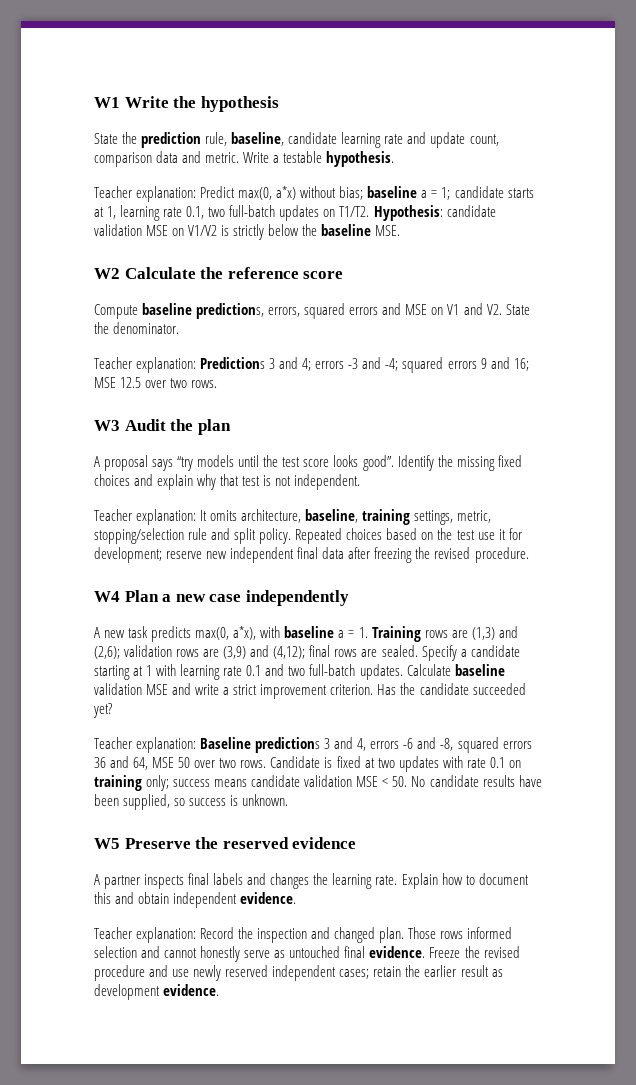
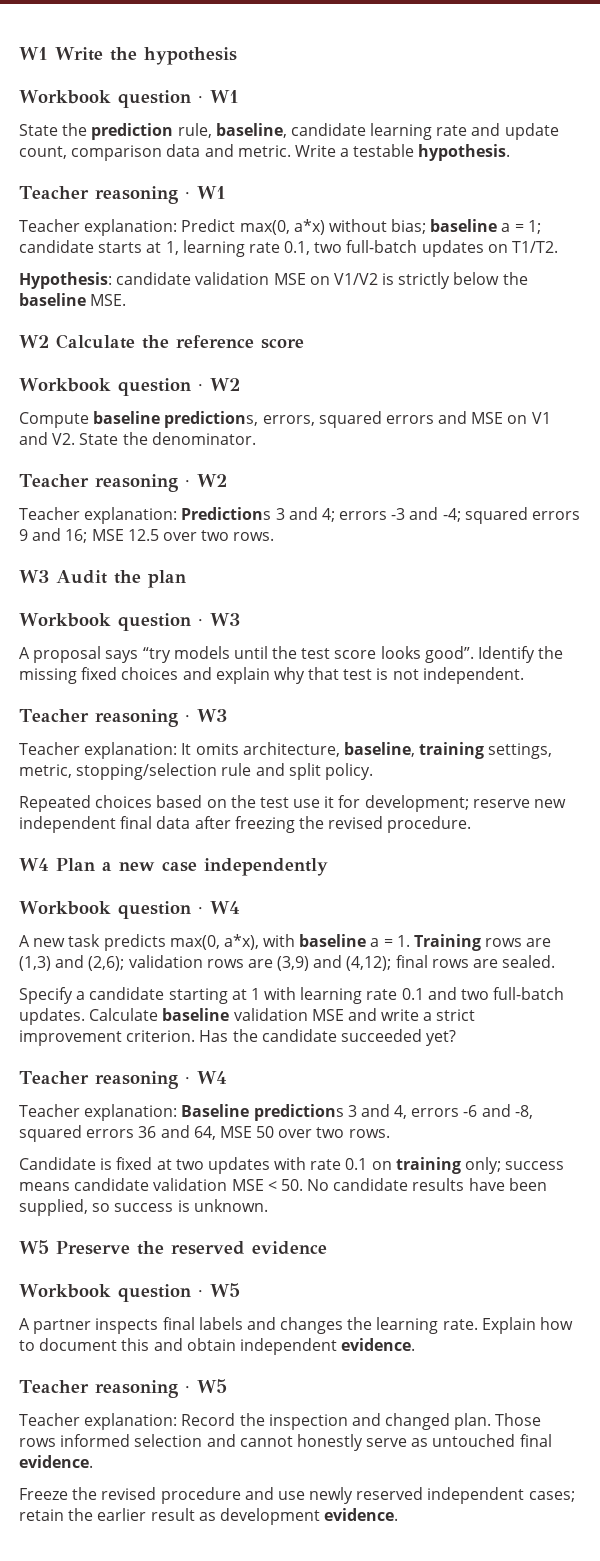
+ Workbook question · W1
+ Teacher reasoning · W1
- Teacher explanation: Predict max(0, a*x) without bias; baseline a = 1; candidate starts at 1, learning rate 0.1, two full-batch updates on T1/T2. Hypothesis: candidate validation MSE on V1/V2 is strictly below the baseline MSE.
+ Teacher explanation: Predict max(0, a*x) without bias; baseline a = 1; candidate starts at 1, learning rate 0.1, two full-batch updates on T1/T2.
+ Hypothesis: candidate validation MSE on V1/V2 is strictly below the baseline MSE.
+ Workbook question · W2
+ Teacher reasoning · W2
+ Workbook question · W3
+ Teacher reasoning · W3
- Teacher explanation: It omits architecture, baseline, training settings, metric, stopping/selection rule and split policy. Repeated choices based on the test use it for development; reserve new independent final data after freezing the revised procedure.
+ Teacher explanation: It omits architecture, baseline, training settings, metric, stopping/selection rule and split policy.
+ Repeated choices based on the test use it for development; reserve new independent final data after freezing the revised procedure.
+ Workbook question · W4
- A new task predicts max(0, a*x), with baseline a = 1. Training rows are (1,3) and (2,6); validation rows are (3,9) and (4,12); final rows are sealed. Specify a candidate starting at 1 with learning rate 0.1 and two full-batch updates.
+ A new task predicts max(0, a*x), with baseline a = 1. Training rows are (1,3) and (2,6); validation rows are (3,9) and (4,12); final rows are sealed.
+ Specify a candidate starting at 1 with learning rate 0.1 and two full-batch updates.
+ Teacher reasoning · W4
- Teacher explanation: Baseline predictions 3 and 4, errors -6 and -8, squared errors 36 and 64, MSE 50 over two rows. Candidate is fixed at two updates with rate 0.1 on training only; success means candidate validation MSE < 50. No candidate results have been supplied, so success is unknown.
+ Teacher explanation: Baseline predictions 3 and 4, errors -6 and -8, squared errors 36 and 64, MSE 50 over two rows.
+ Candidate is fixed at two updates with rate 0.1 on training only; success means candidate validation MSE < 50. No candidate results have been supplied, so success is unknown.
+ Workbook question · W5
+ Teacher reasoning · W5
- Those rows informed selection and cannot honestly serve as untouched final evidence. Freeze the revised procedure and use newly reserved independent cases; retain the earlier result as development evidence.
+ Those rows informed selection and cannot honestly serve as untouched final evidence.
+ Freeze the revised procedure and use newly reserved independent cases; retain the earlier result as development evidence.

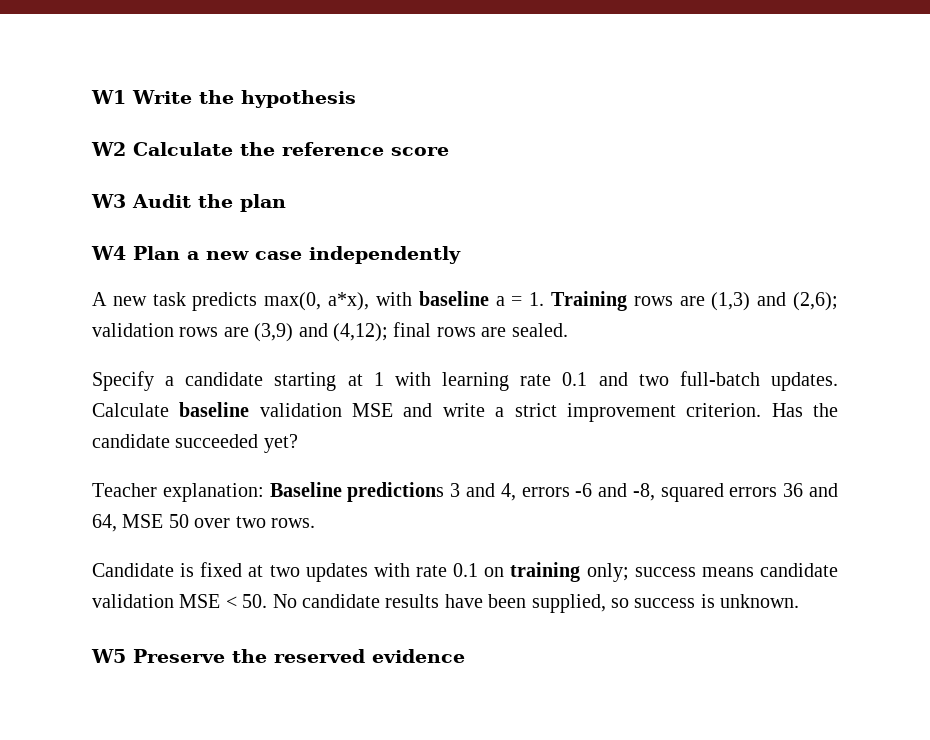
- Workbook question · W1
- State the prediction rule, baseline, candidate learning rate and update count, comparison data and metric. Write a testable hypothesis.
- Teacher reasoning · W1
- Teacher explanation: Predict max(0, a*x) without bias; baseline a = 1; candidate starts at 1, learning rate 0.1, two full-batch updates on T1/T2.
- Hypothesis: candidate validation MSE on V1/V2 is strictly below the baseline MSE.
- Workbook question · W2
- Compute baseline predictions, errors, squared errors and MSE on V1 and V2. State the denominator.
- Teacher reasoning · W2
- Teacher explanation: Predictions 3 and 4; errors -3 and -4; squared errors 9 and 16; MSE 12.5 over two rows.
  W3 Audit the plan
- Workbook question · W3
- A proposal says “try models until the test score looks good”. Identify the missing fixed choices and explain why that test is not independent.
- Teacher reasoning · W3
- Teacher explanation: It omits architecture, baseline, training settings, metric, stopping/selection rule and split policy.
- Repeated choices based on the test use it for development; reserve new independent final data after freezing the revised procedure.
- Workbook question · W4
- Teacher reasoning · W4
- Workbook question · W5
- A partner inspects final labels and changes the learning rate. Explain how to document this and obtain independent evidence.
- Teacher reasoning · W5
- Teacher explanation: Record the inspection and changed plan. Those rows informed selection and cannot honestly serve as untouched final evidence.
- Freeze the revised procedure and use newly reserved independent cases; retain the earlier result as development evidence.

